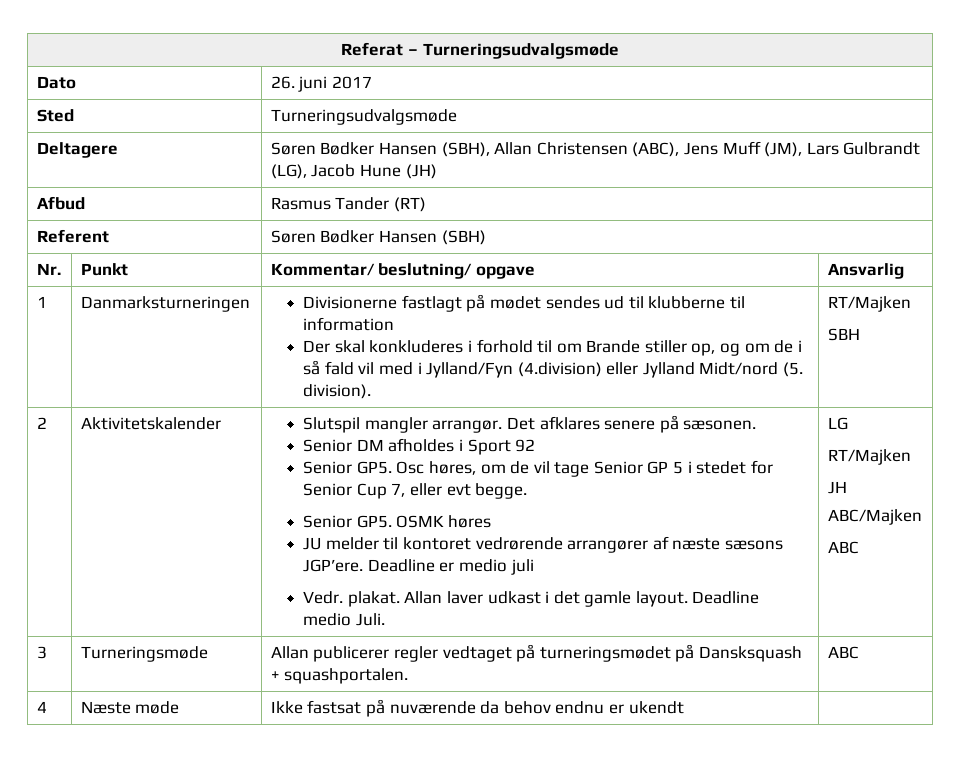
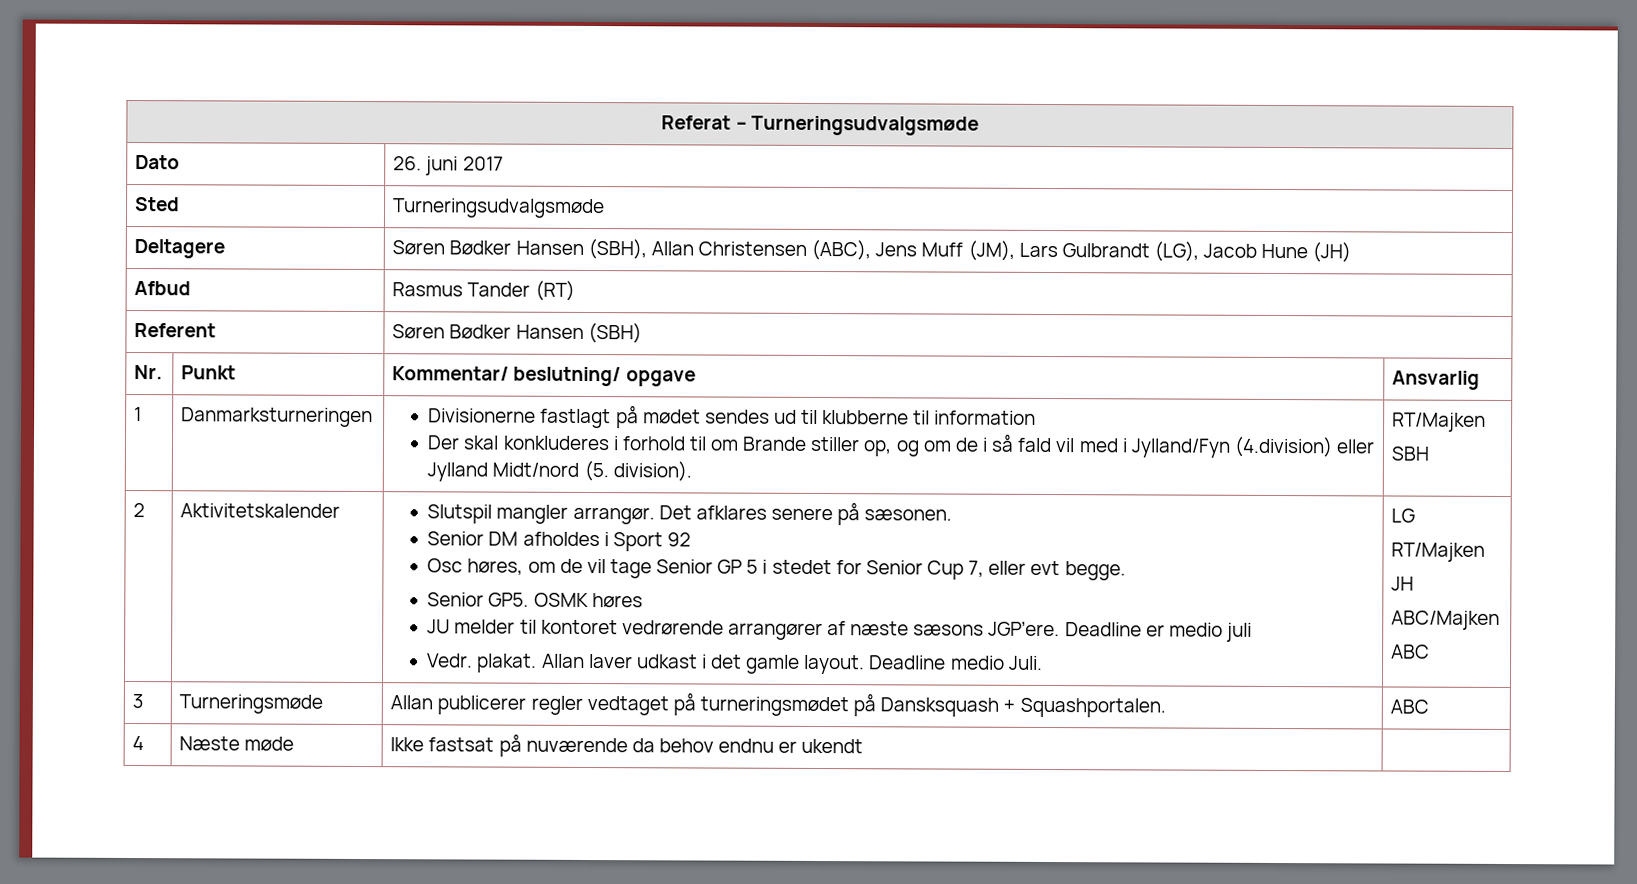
- Senior GP5. Osc høres, om de vil tage Senior GP 5 i stedet for Senior Cup 7, eller evt begge.
+ Osc høres, om de vil tage Senior GP 5 i stedet for Senior Cup 7, eller evt begge.
- 3 | Turneringsmøde | Allan publicerer regler vedtaget på turneringsmødet på Dansksquash + squashportalen. | ABC
+ 3 | Turneringsmøde | Allan publicerer regler vedtaget på turneringsmødet på Dansksquash + Squashportalen. | ABC

